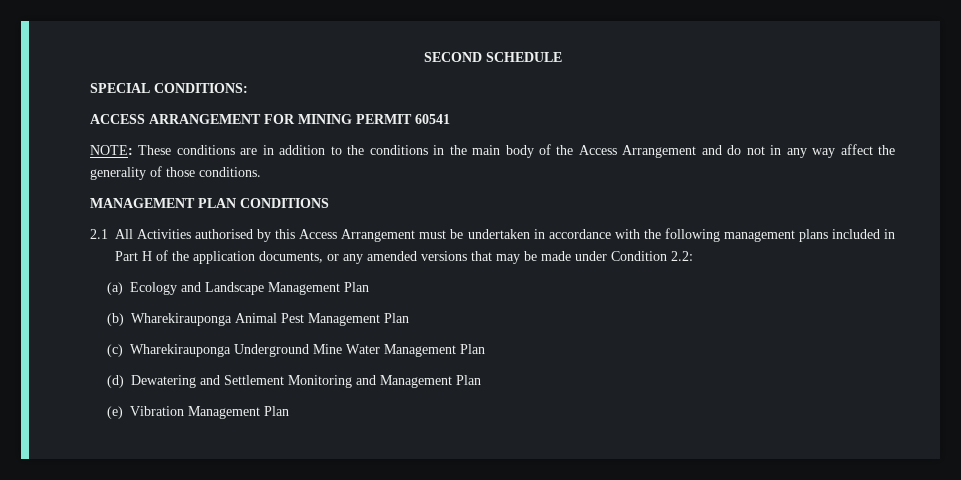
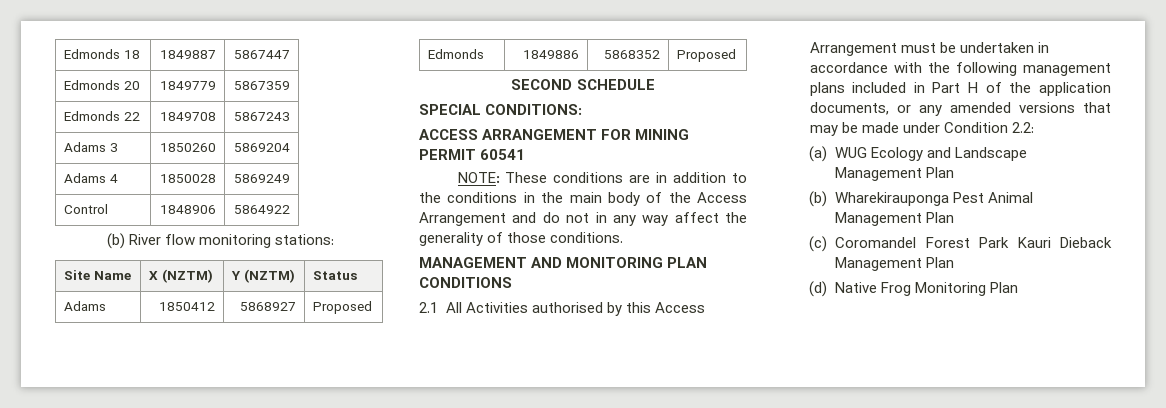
+ Edmonds 18 | 1849887 | 5867447
+ Edmonds 20 | 1849779 | 5867359
+ Edmonds 22 | 1849708 | 5867243
+ Adams 3 | 1850260 | 5869204
+ Adams 4 | 1850028 | 5869249
+ Control | 1848906 | 5864922
+ (b) River flow monitoring stations:
+ Site Name | X (NZTM) | Y (NZTM) | Status
+ Adams | 1850412 | 5868927 | Proposed
+ Edmonds | 1849886 | 5868352 | Proposed
- MANAGEMENT PLAN CONDITIONS
+ MANAGEMENT AND MONITORING PLAN CONDITIONS
- (a) Ecology and Landscape Management Plan
+ (a) WUG Ecology and Landscape Management Plan
- (b) Wharekirauponga Animal Pest Management Plan
+ (b) Wharekirauponga Pest Animal Management Plan
- (c) Wharekirauponga Underground Mine Water Management Plan
- (d) Dewatering and Settlement Monitoring and Management Plan
- (e) Vibration Management Plan
+ (c) Coromandel Forest Park Kauri Dieback Management Plan
+ (d) Native Frog Monitoring Plan

